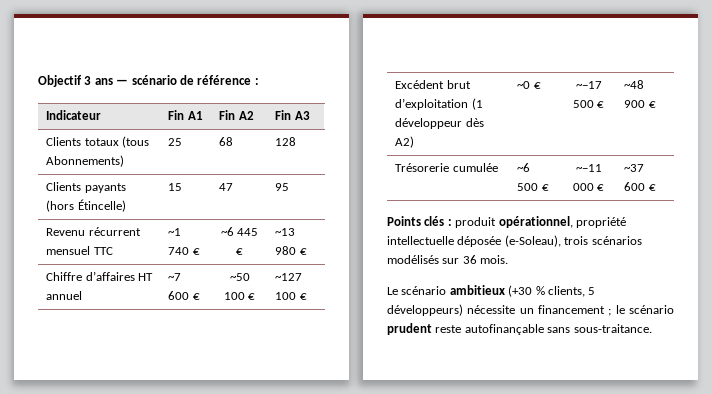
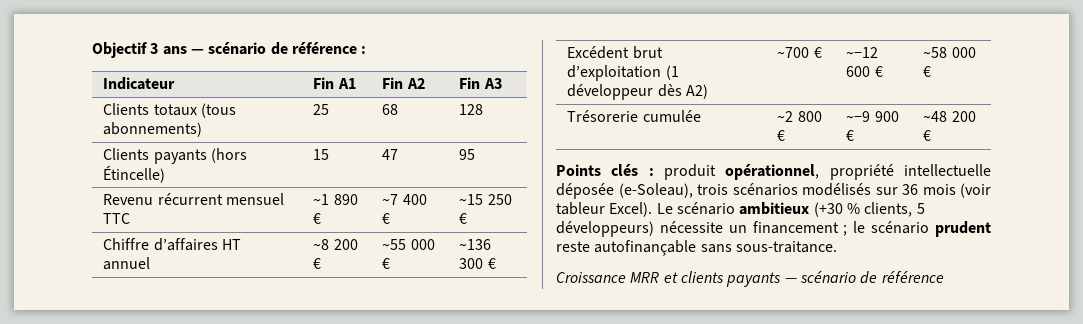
- Clients totaux (tous Abonnements) | 25 | 68 | 128
+ Clients totaux (tous abonnements) | 25 | 68 | 128
- Revenu récurrent mensuel TTC | ~1 740 € | ~6 445 € | ~13 980 €
+ Revenu récurrent mensuel TTC | ~1 890 € | ~7 400 € | ~15 250 €
- Chiffre d’affaires HT annuel | ~7 600 € | ~50 100 € | ~127 100 €
+ Chiffre d’affaires HT annuel | ~8 200 € | ~55 000 € | ~136 300 €
- Excédent brut d’exploitation (1 développeur dès A2) | ~0 € | ~−17 500 € | ~48 900 €
+ Excédent brut d’exploitation (1 développeur dès A2) | ~700 € | ~−12 600 € | ~58 000 €
- Trésorerie cumulée | ~6 500 € | ~−11 000 € | ~37 600 €
+ Trésorerie cumulée | ~2 800 € | ~−9 900 € | ~48 200 €
- Points clés : produit opérationnel, propriété intellectuelle déposée (e-Soleau), trois scénarios modélisés sur 36 mois.
- Le scénario ambitieux (+30 % clients, 5 développeurs) nécessite un financement ; le scénario prudent reste autofinançable sans sous-traitance.
+ Points clés : produit opérationnel, propriété intellectuelle déposée (e-Soleau), trois scénarios modélisés sur 36 mois (voir tableur Excel). Le scénario ambitieux (+30 % clients, 5 développeurs) nécessite un financement ; le scénario prudent reste autofinançable sans sous-traitance.
+ Croissance MRR et clients payants — scénario de référence

